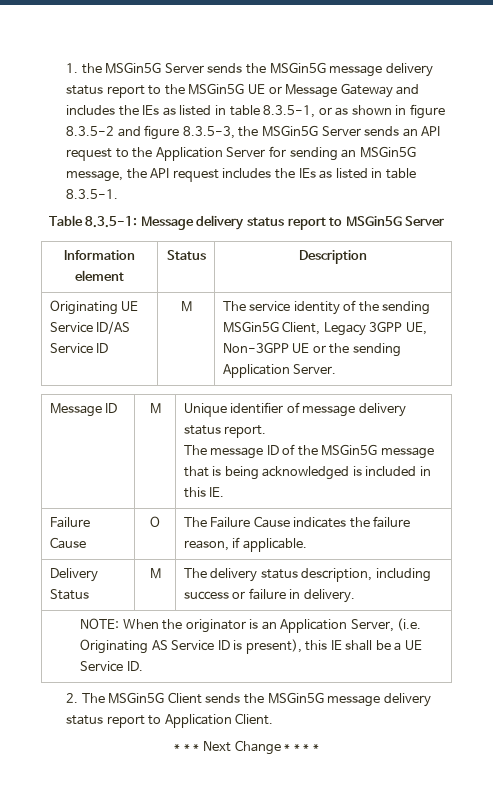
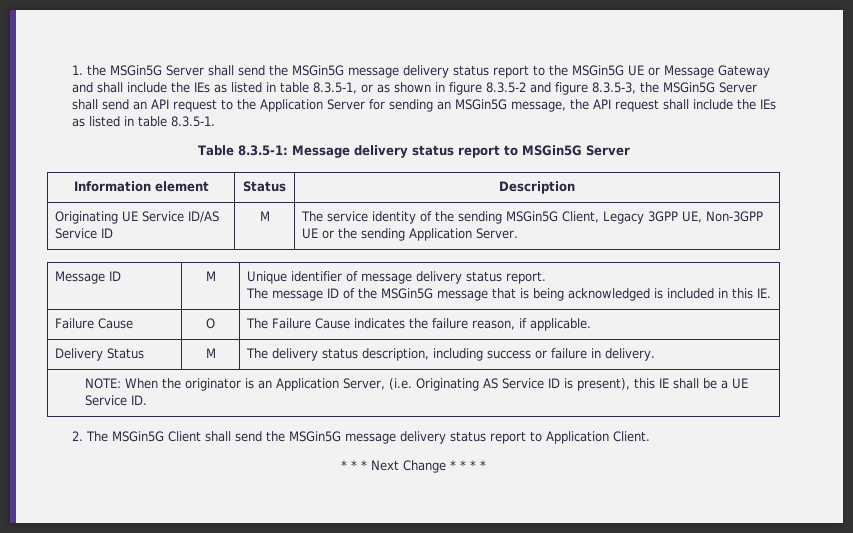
- 1. the MSGin5G Server sends the MSGin5G message delivery status report to the MSGin5G UE or Message Gateway and includes the IEs as listed in table 8.3.5-1, or as shown in figure 8.3.5-2 and figure 8.3.5-3, the MSGin5G Server sends an API request to the Application Server for sending an MSGin5G message, the API request includes the IEs as listed in table 8.3.5-1.
+ 1. the MSGin5G Server shall send the MSGin5G message delivery status report to the MSGin5G UE or Message Gateway and shall include the IEs as listed in table 8.3.5-1, or as shown in figure 8.3.5-2 and figure 8.3.5-3, the MSGin5G Server shall send an API request to the Application Server for sending an MSGin5G message, the API request shall include the IEs as listed in table 8.3.5-1.
- 2. The MSGin5G Client sends the MSGin5G message delivery status report to Application Client.
+ 2. The MSGin5G Client shall send the MSGin5G message delivery status report to Application Client.

